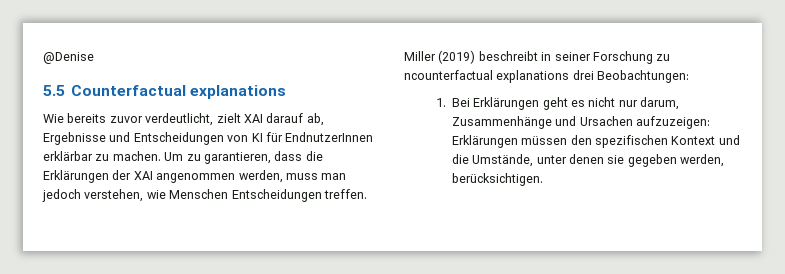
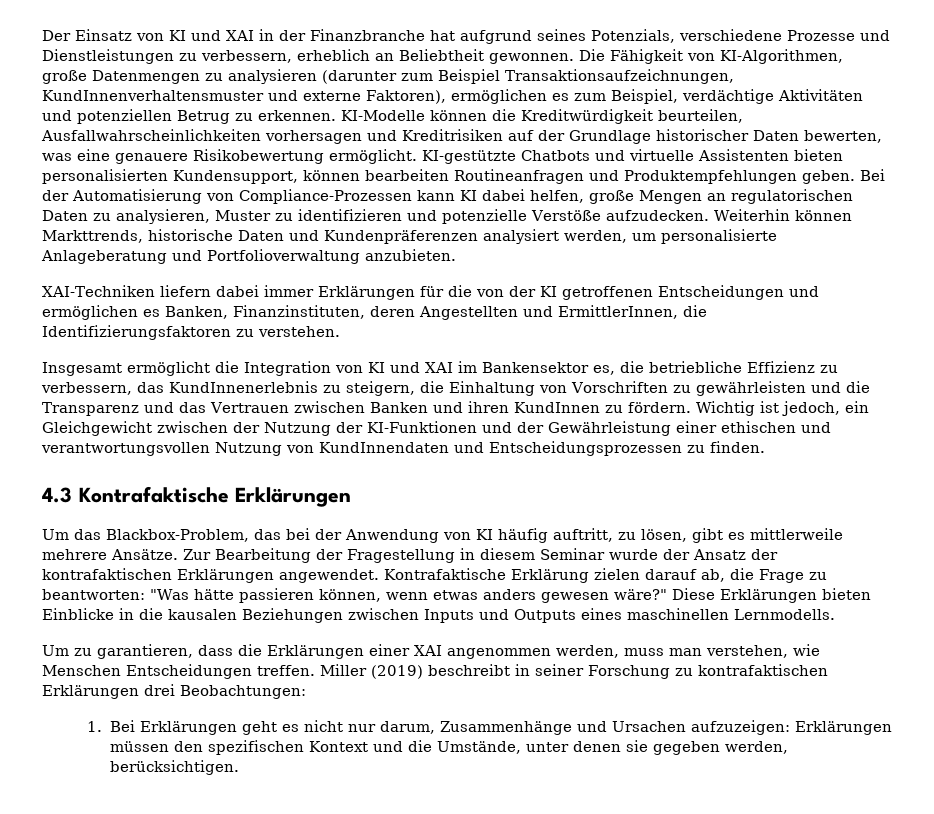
- @Denise
- 5.5 Counterfactual explanations
- Wie bereits zuvor verdeutlicht, zielt XAI darauf ab, Ergebnisse und Entscheidungen von KI für EndnutzerInnen erklärbar zu machen. Um zu garantieren, dass die Erklärungen der XAI angenommen werden, muss man jedoch verstehen, wie Menschen Entscheidungen treffen.
+ Der Einsatz von KI und XAI in der Finanzbranche hat aufgrund seines Potenzials, verschiedene Prozesse und Dienstleistungen zu verbessern, erheblich an Beliebtheit gewonnen. Die Fähigkeit von KI-Algorithmen, große Datenmengen zu analysieren (darunter zum Beispiel Transaktionsaufzeichnungen, KundInnenverhaltensmuster und externe Faktoren), ermöglichen es zum Beispiel, verdächtige Aktivitäten und potenziellen Betrug zu erkennen. KI-Modelle können die Kreditwürdigkeit beurteilen, Ausfallwahrscheinlichkeiten vorhersagen und Kreditrisiken auf der Grundlage historischer Daten bewerten, was eine genauere Risikobewertung ermöglicht. KI-gestützte Chatbots und virtuelle Assistenten bieten personalisierten Kundensupport, können bearbeiten Routineanfragen und Produktempfehlungen geben. Bei der Automatisierung von Compliance-Prozessen kann KI dabei helfen, große Mengen an regulatorischen Daten zu analysieren, Muster zu identifizieren und potenzielle Verstöße aufzudecken. Weiterhin können Markttrends, historische Daten und Kundenpräferenzen analysiert werden, um personalisierte Anlageberatung und Portfolioverwaltung anzubieten.
+ XAI-Techniken liefern dabei immer Erklärungen für die von der KI getroffenen Entscheidungen und ermöglichen es Banken, Finanzinstituten, deren Angestellten und ErmittlerInnen, die Identifizierungsfaktoren zu verstehen.
+ Insgesamt ermöglicht die Integration von KI und XAI im Bankensektor es, die betriebliche Effizienz zu verbessern, das KundInnenerlebnis zu steigern, die Einhaltung von Vorschriften zu gewährleisten und die Transparenz und das Vertrauen zwischen Banken und ihren KundInnen zu fördern. Wichtig ist jedoch, ein Gleichgewicht zwischen der Nutzung der KI-Funktionen und der Gewährleistung einer ethischen und verantwortungsvollen Nutzung von KundInnendaten und Entscheidungsprozessen zu finden.
+ 4.3 Kontrafaktische Erklärungen
+ Um das Blackbox-Problem, das bei der Anwendung von KI häufig auftritt, zu lösen, gibt es mittlerweile mehrere Ansätze. Zur Bearbeitung der Fragestellung in diesem Seminar wurde der Ansatz der kontrafaktischen Erklärungen angewendet. Kontrafaktische Erklärung zielen darauf ab, die Frage zu beantworten: "Was hätte passieren können, wenn etwas anders gewesen wäre?" Diese Erklärungen bieten Einblicke in die kausalen Beziehungen zwischen Inputs und Outputs eines maschinellen Lernmodells.
+ Um zu garantieren, dass die Erklärungen einer XAI angenommen werden, muss man verstehen, wie Menschen Entscheidungen treffen.
- Miller (2019) beschreibt in seiner Forschung zu ncounterfactual explanations drei Beobachtungen:
+ Miller (2019) beschreibt in seiner Forschung zu kontrafaktischen Erklärungen drei Beobachtungen:

